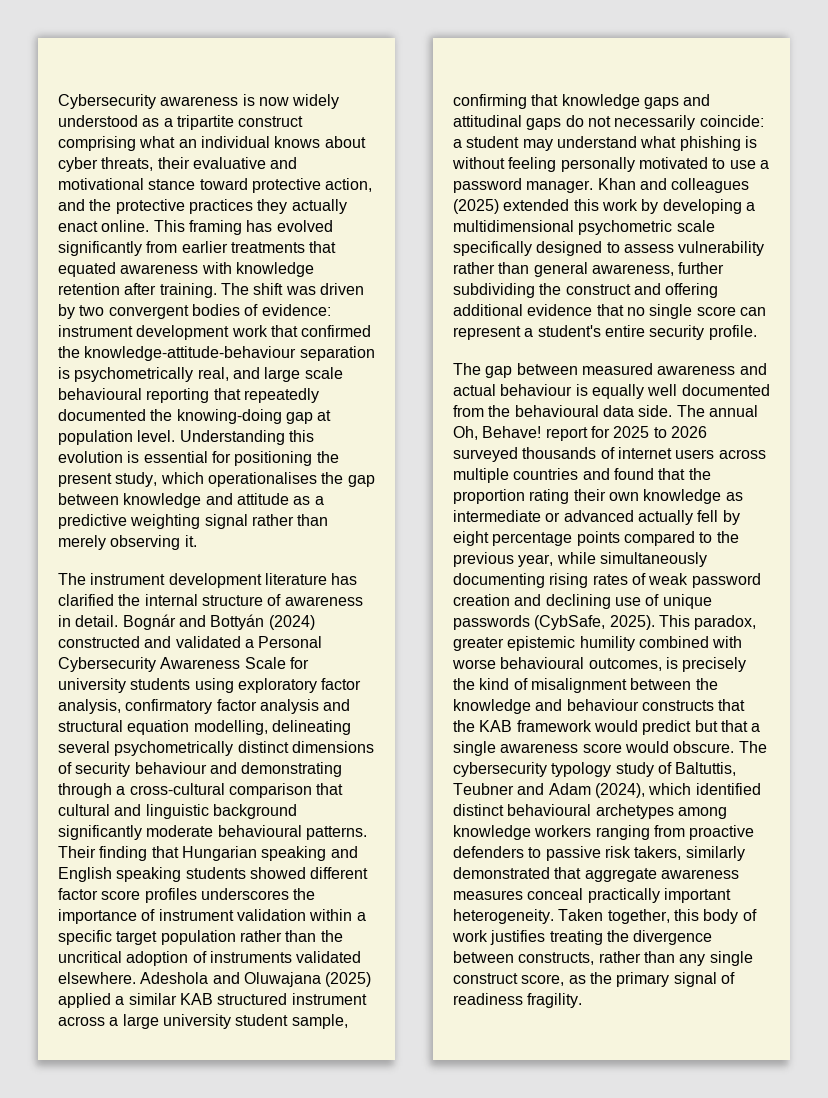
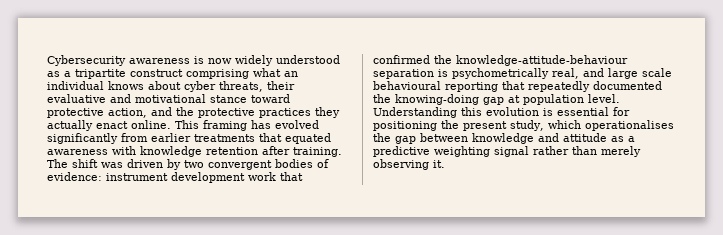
- The instrument development literature has clarified the internal structure of awareness in detail. Bognár and Bottyán (2024) constructed and validated a Personal Cybersecurity Awareness Scale for university students using exploratory factor analysis, confirmatory factor analysis and structural equation modelling, delineating several psychometrically distinct dimensions of security behaviour and demonstrating through a cross-cultural comparison that cultural and linguistic background significantly moderate behavioural patterns. Their finding that Hungarian speaking and English speaking students showed different factor score profiles underscores the importance of instrument validation within a specific target population rather than the uncritical adoption of instruments validated elsewhere. Adeshola and Oluwajana (2025) applied a similar KAB structured instrument across a large university student sample, confirming that knowledge gaps and attitudinal gaps do not necessarily coincide: a student may understand what phishing is without feeling personally motivated to use a password manager. Khan and colleagues (2025) extended this work by developing a multidimensional psychometric scale specifically designed to assess vulnerability rather than general awareness, further subdividing the construct and offering additional evidence that no single score can represent a student's entire security profile.
- The gap between measured awareness and actual behaviour is equally well documented from the behavioural data side. The annual Oh, Behave! report for 2025 to 2026 surveyed thousands of internet users across multiple countries and found that the proportion rating their own knowledge as intermediate or advanced actually fell by eight percentage points compared to the previous year, while simultaneously documenting rising rates of weak password creation and declining use of unique passwords (CybSafe, 2025). This paradox, greater epistemic humility combined with worse behavioural outcomes, is precisely the kind of misalignment between the knowledge and behaviour constructs that the KAB framework would predict but that a single awareness score would obscure. The cybersecurity typology study of Baltuttis, Teubner and Adam (2024), which identified distinct behavioural archetypes among knowledge workers ranging from proactive defenders to passive risk takers, similarly demonstrated that aggregate awareness measures conceal practically important heterogeneity. Taken together, this body of work justifies treating the divergence between constructs, rather than any single construct score, as the primary signal of readiness fragility.

